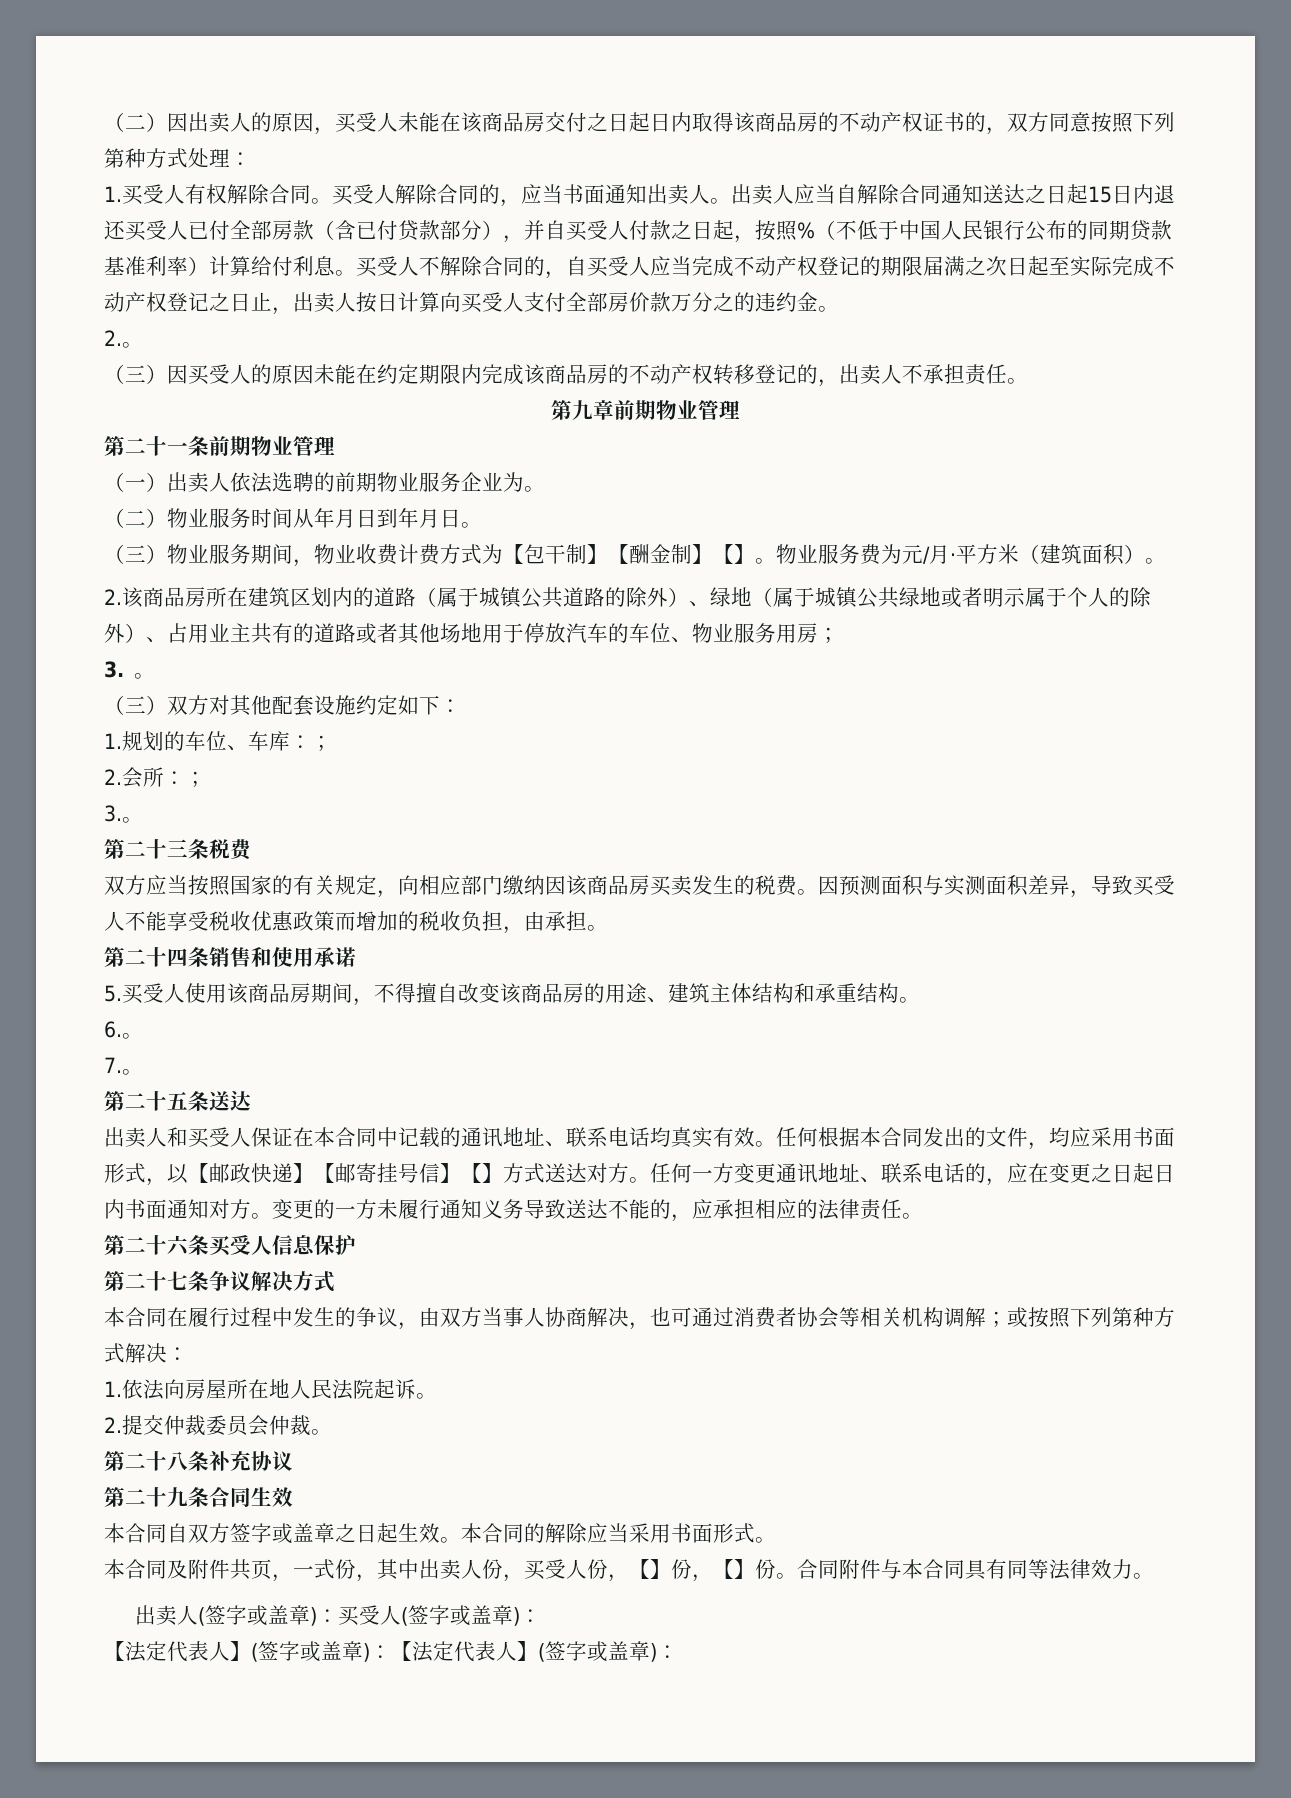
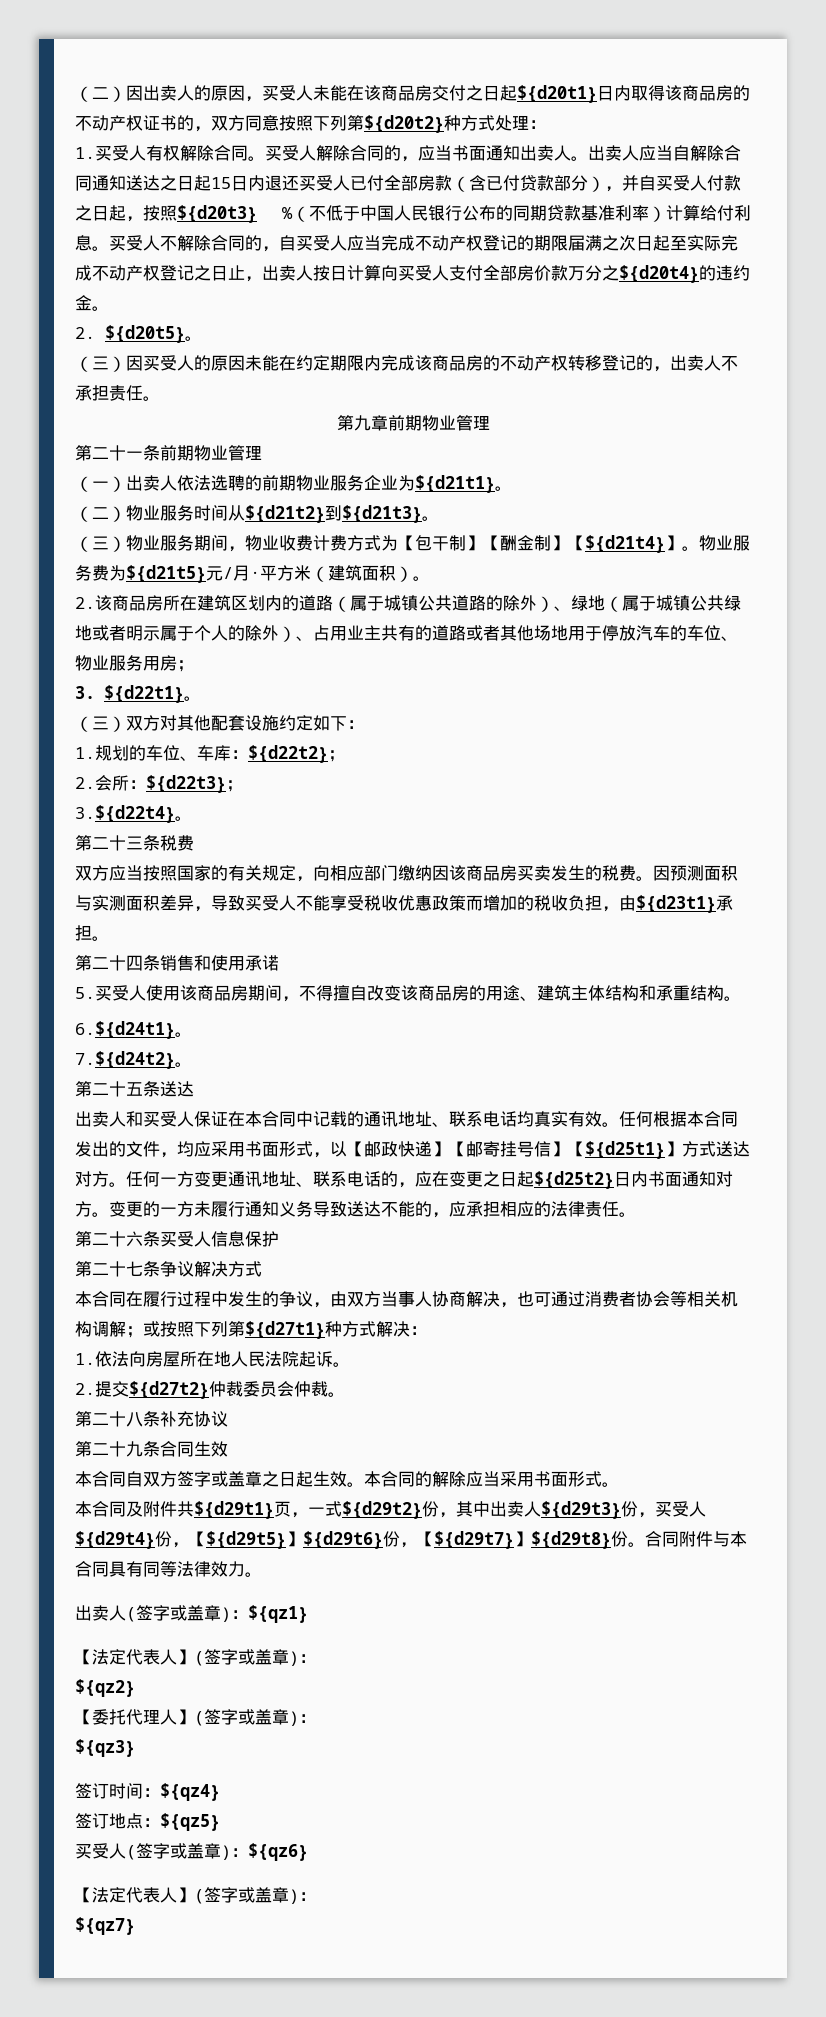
- （二）因出卖人的原因，买受人未能在该商品房交付之日起日内取得该商品房的不动产权证书的，双方同意按照下列第种方式处理：
+ （二）因出卖人的原因，买受人未能在该商品房交付之日起${d20t1}日内取得该商品房的不动产权证书的，双方同意按照下列第${d20t2}种方式处理：
- 出卖人应当自解除合同通知送达之日起15日内退还买受人已付全部房款（含已付贷款部分），并自买受人付款之日起，按照%（不低于中国人民银行公布的同期贷款基准利率）计算给付利息。
+ 出卖人应当自解除合同通知送达之日起15日内退还买受人已付全部房款（含已付贷款部分），并自买受人付款之日起，按照${d20t3} %（不低于中国人民银行公布的同期贷款基准利率）计算给付利息。
- 买受人不解除合同的，自买受人应当完成不动产权登记的期限届满之次日起至实际完成不动产权登记之日止，出卖人按日计算向买受人支付全部房价款万分之的违约金。
+ 买受人不解除合同的，自买受人应当完成不动产权登记的期限届满之次日起至实际完成不动产权登记之日止，出卖人按日计算向买受人支付全部房价款万分之${d20t4}的违约金。
- 2.。
+ 2. ${d20t5}。
- （一）出卖人依法选聘的前期物业服务企业为。
+ （一）出卖人依法选聘的前期物业服务企业为${d21t1}。
- （二）物业服务时间从年月日到年月日。
+ （二）物业服务时间从${d21t2}到${d21t3}。
- （三）物业服务期间，物业收费计费方式为【包干制】【酬金制】【】。
+ （三）物业服务期间，物业收费计费方式为【包干制】【酬金制】【${d21t4}】。
- 物业服务费为元/月·平方米（建筑面积）。
+ 物业服务费为${d21t5}元/月·平方米（建筑面积）。
  2.该商品房所在建筑区划内的道路（属于城镇公共道路的除外）、绿地（属于城镇公共绿地或者明示属于个人的除外）、占用业主共有的道路或者其他场地用于停放汽车的车位、物业服务用房；
- 3.。
+ 3. ${d22t1}。
- 1.规划的车位、车库：；
+ 1.规划的车位、车库：${d22t2}；
- 2.会所：；
- 3.。
+ 2.会所：${d22t3}；
+ 3.${d22t4}。
- 因预测面积与实测面积差异，导致买受人不能享受税收优惠政策而增加的税收负担，由承担。
+ 因预测面积与实测面积差异，导致买受人不能享受税收优惠政策而增加的税收负担，由${d23t1}承担。
- 6.。
- 7.。
+ 6.${d24t1}。
+ 7.${d24t2}。
- 任何根据本合同发出的文件，均应采用书面形式，以【邮政快递】【邮寄挂号信】【】方式送达对方。
+ 任何根据本合同发出的文件，均应采用书面形式，以【邮政快递】【邮寄挂号信】【${d25t1}】方式送达对方。
- 任何一方变更通讯地址、联系电话的，应在变更之日起日内书面通知对方。
+ 任何一方变更通讯地址、联系电话的，应在变更之日起${d25t2}日内书面通知对方。
- 本合同在履行过程中发生的争议，由双方当事人协商解决，也可通过消费者协会等相关机构调解；或按照下列第种方式解决：
+ 本合同在履行过程中发生的争议，由双方当事人协商解决，也可通过消费者协会等相关机构调解；或按照下列第${d27t1}种方式解决：
- 2.提交仲裁委员会仲裁。
+ 2.提交${d27t2}仲裁委员会仲裁。
- 本合同及附件共页，一式份，其中出卖人份，买受人份，【】份，【】份。
+ 本合同及附件共${d29t1}页，一式${d29t2}份，其中出卖人${d29t3}份，买受人${d29t4}份，【${d29t5}】${d29t6}份，【${d29t7}】${d29t8}份。
- 出卖人(签字或盖章)：买受人(签字或盖章)：
- 【法定代表人】(签字或盖章)：【法定代表人】(签字或盖章)：
+ 出卖人(签字或盖章)：${qz1}
+ 【法定代表人】(签字或盖章)：
+ ${qz2}
+ 【委托代理人】(签字或盖章)：
+ ${qz3}
+ 签订时间：${qz4}
+ 签订地点：${qz5}
+ 买受人(签字或盖章)：${qz6}
+ 【法定代表人】(签字或盖章)：
+ ${qz7}

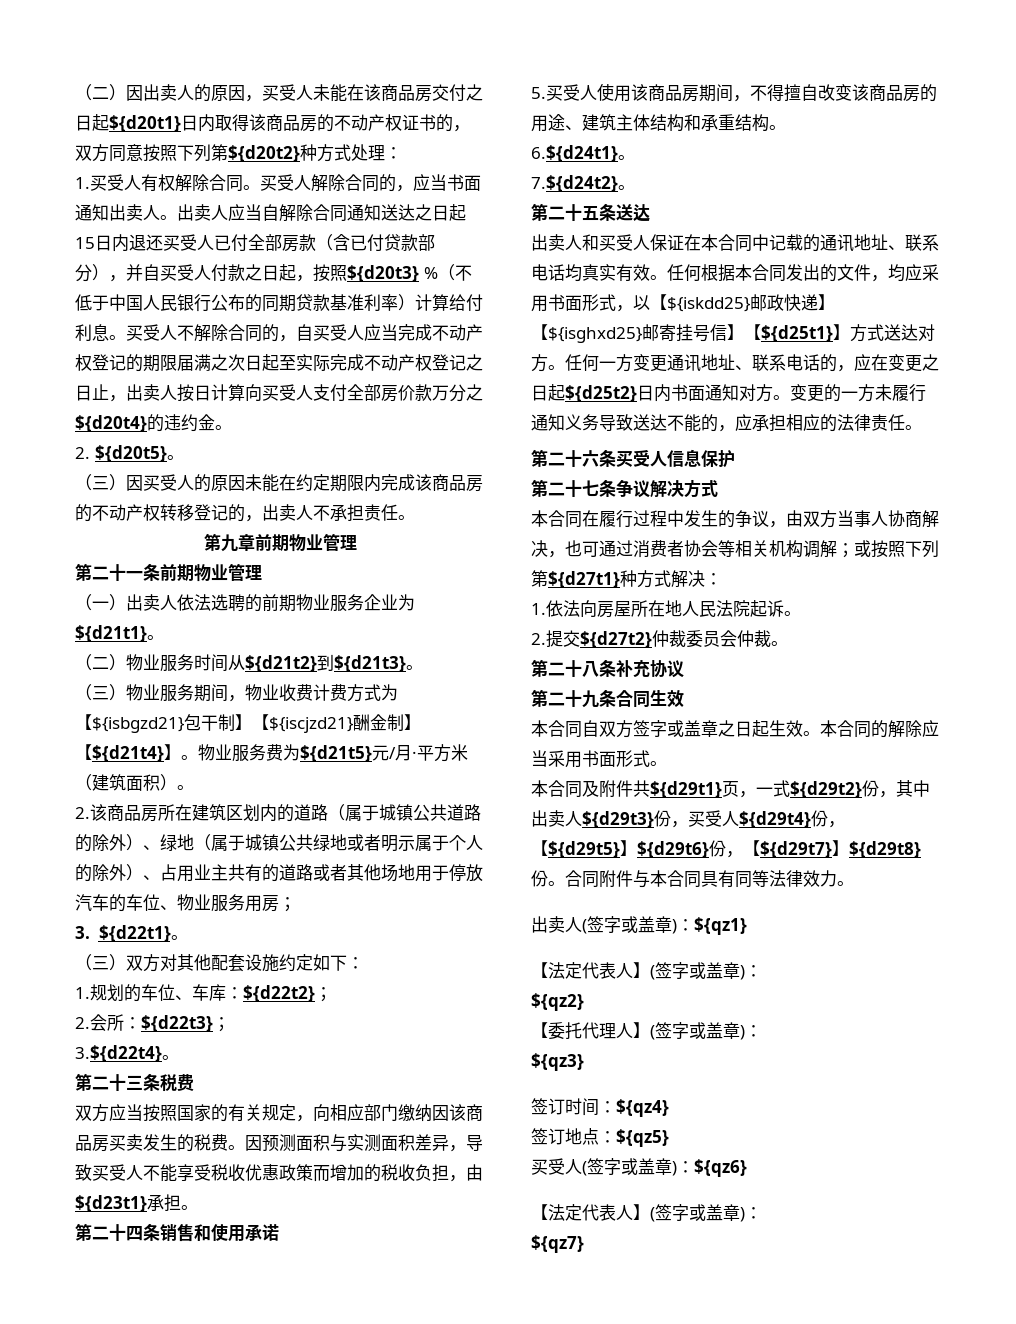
- （三）物业服务期间，物业收费计费方式为【包干制】【酬金制】【${d21t4}】。
+ （三）物业服务期间，物业收费计费方式为【${isbgzd21}包干制】【${iscjzd21}酬金制】【${d21t4}】。
- 任何根据本合同发出的文件，均应采用书面形式，以【邮政快递】【邮寄挂号信】【${d25t1}】方式送达对方。
+ 任何根据本合同发出的文件，均应采用书面形式，以【${iskdd25}邮政快递】【${isghxd25}邮寄挂号信】【${d25t1}】方式送达对方。

